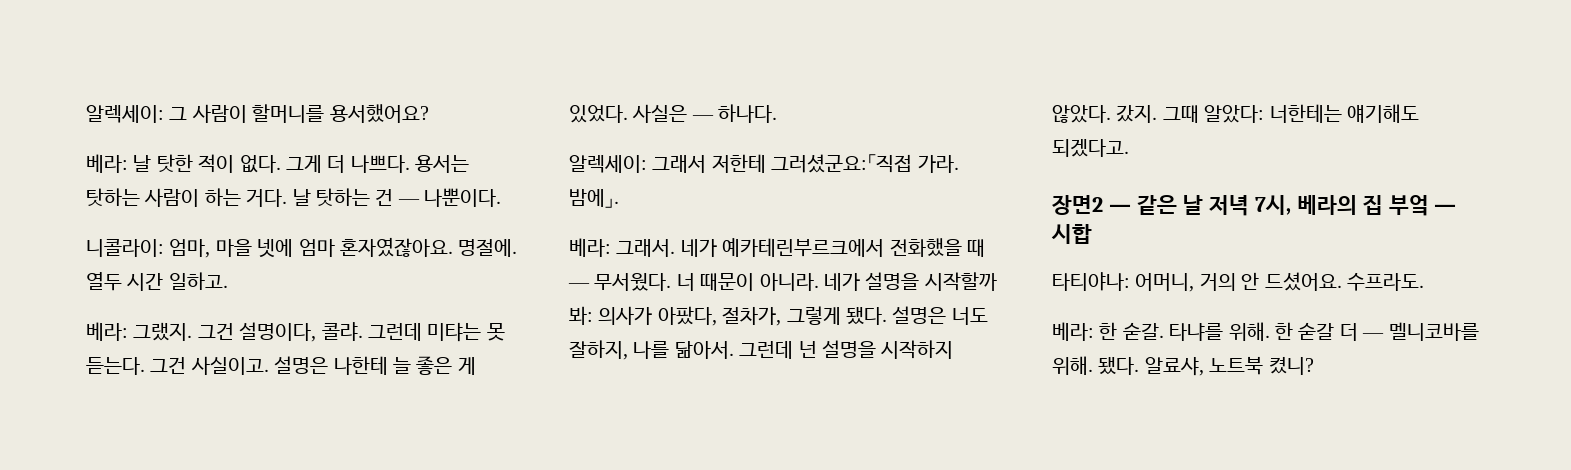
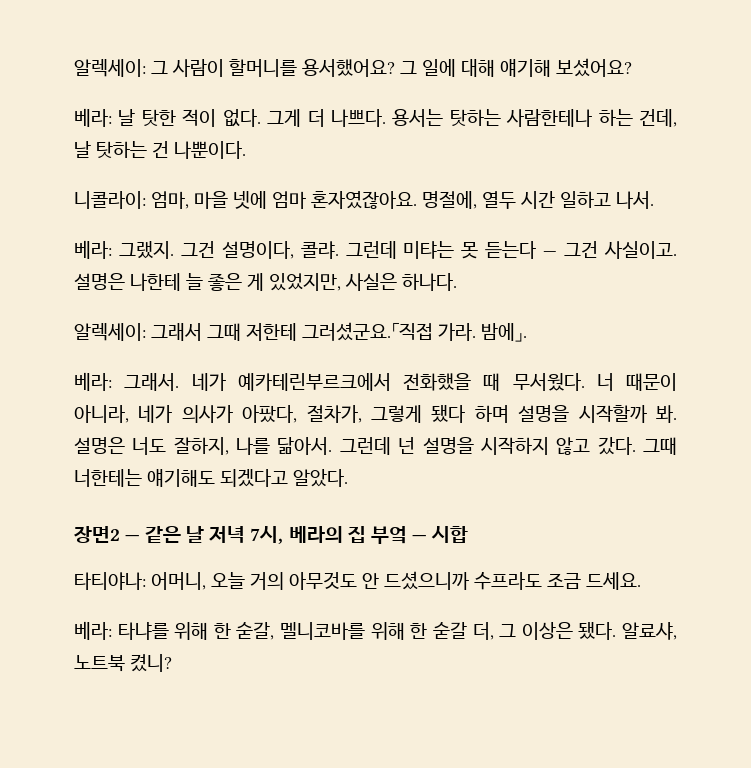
+ 그 일에 대해 얘기해 보셨어요?
- 용서는 탓하는 사람이 하는 거다. 날 탓하는 건 — 나뿐이다.
+ 용서는 탓하는 사람한테나 하는 건데, 날 탓하는 건 나뿐이다.
- 명절에. 열두 시간 일하고.
+ 명절에, 열두 시간 일하고 나서.
- 그런데 미탸는 못 듣는다. 그건 사실이고.
+ 그런데 미탸는 못 듣는다 — 그건 사실이고.
- 설명은 나한테 늘 좋은 게 있었다. 사실은 — 하나다.
+ 설명은 나한테 늘 좋은 게 있었지만, 사실은 하나다.
- 알렉세이: 그래서 저한테 그러셨군요:「직접 가라.
+ 알렉세이: 그래서 그때 저한테 그러셨군요.「직접 가라.
- 네가 예카테린부르크에서 전화했을 때 — 무서웠다.
+ 네가 예카테린부르크에서 전화했을 때 무서웠다.
- 너 때문이 아니라. 네가 설명을 시작할까 봐: 의사가 아팠다, 절차가, 그렇게 됐다.
+ 너 때문이 아니라, 네가 의사가 아팠다, 절차가, 그렇게 됐다 하며 설명을 시작할까 봐.
- 그런데 넌 설명을 시작하지 않았다. 갔지. 그때 알았다: 너한테는 얘기해도 되겠다고.
+ 그런데 넌 설명을 시작하지 않고 갔다. 그때 너한테는 얘기해도 되겠다고 알았다.
- 타티야나: 어머니, 거의 안 드셨어요. 수프라도.
- 베라: 한 숟갈. 타냐를 위해. 한 숟갈 더 — 멜니코바를 위해. 됐다.
+ 타티야나: 어머니, 오늘 거의 아무것도 안 드셨으니까 수프라도 조금 드세요.
+ 베라: 타냐를 위해 한 숟갈, 멜니코바를 위해 한 숟갈 더, 그 이상은 됐다.

